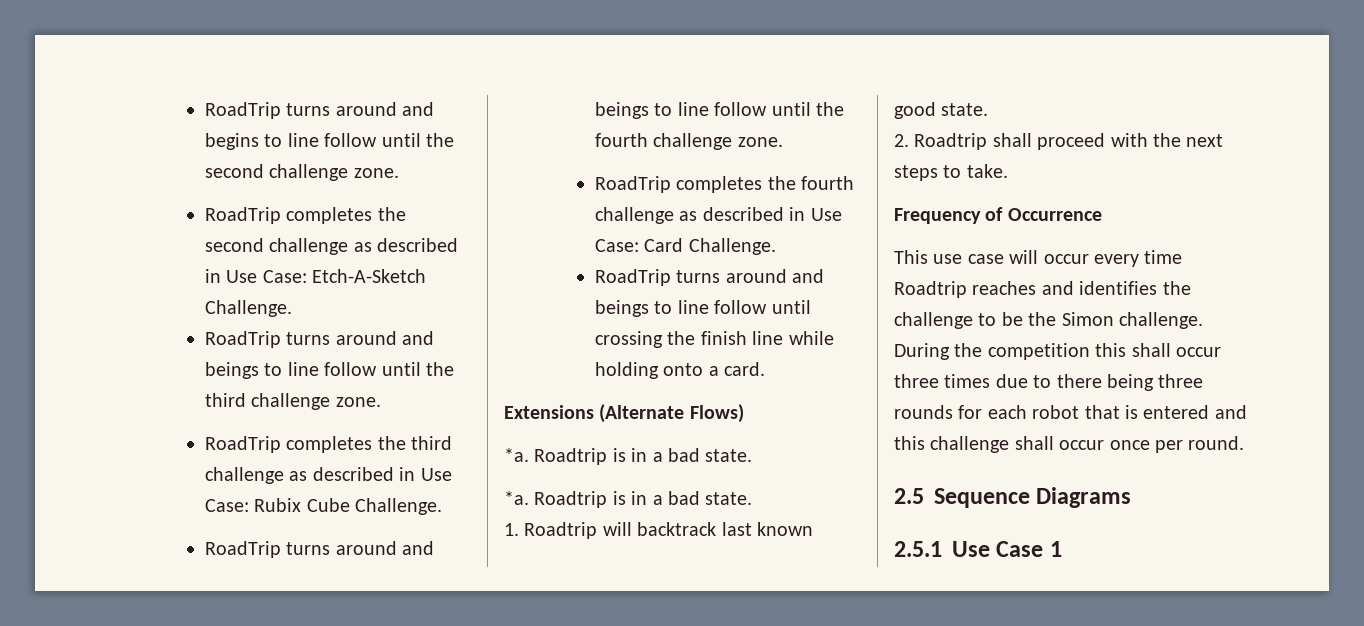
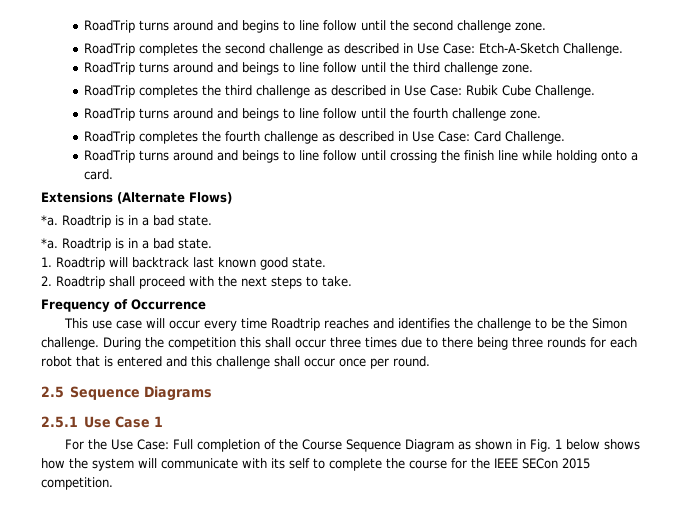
- RoadTrip completes the third challenge as described in Use Case: Rubix Cube Challenge.
+ RoadTrip completes the third challenge as described in Use Case: Rubik Cube Challenge.
+ For the Use Case: Full completion of the Course Sequence Diagram as shown in Fig. 1 below shows how the system will communicate with its self to complete the course for the IEEE SECon 2015 competition.

